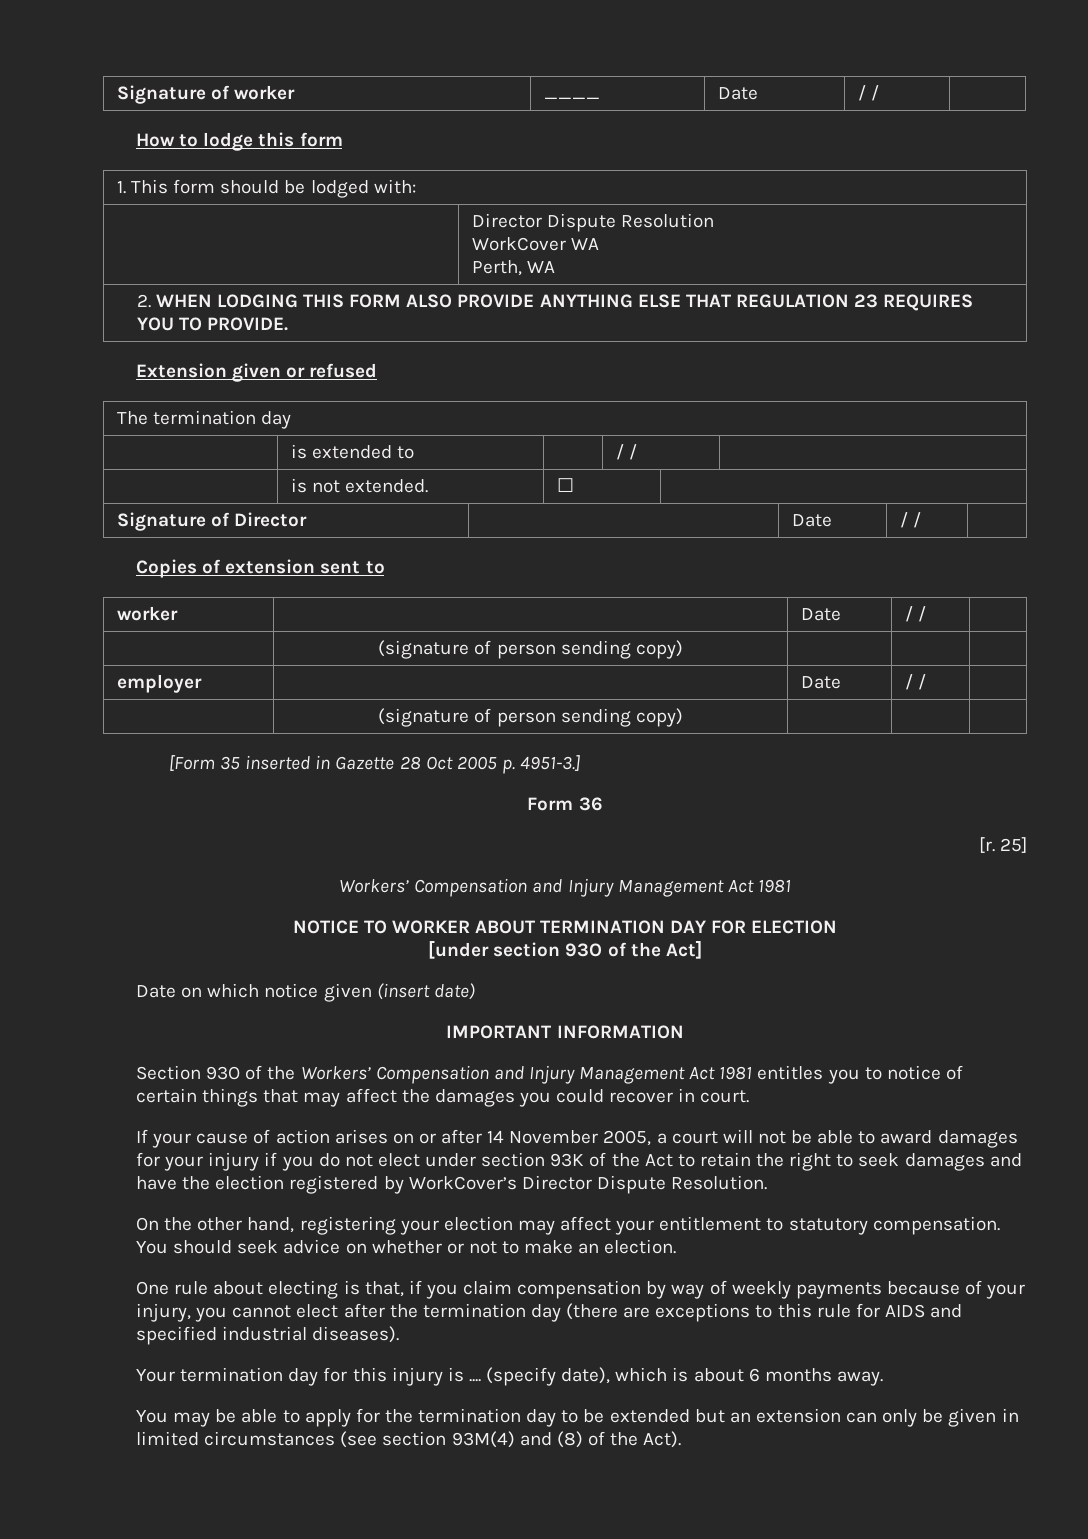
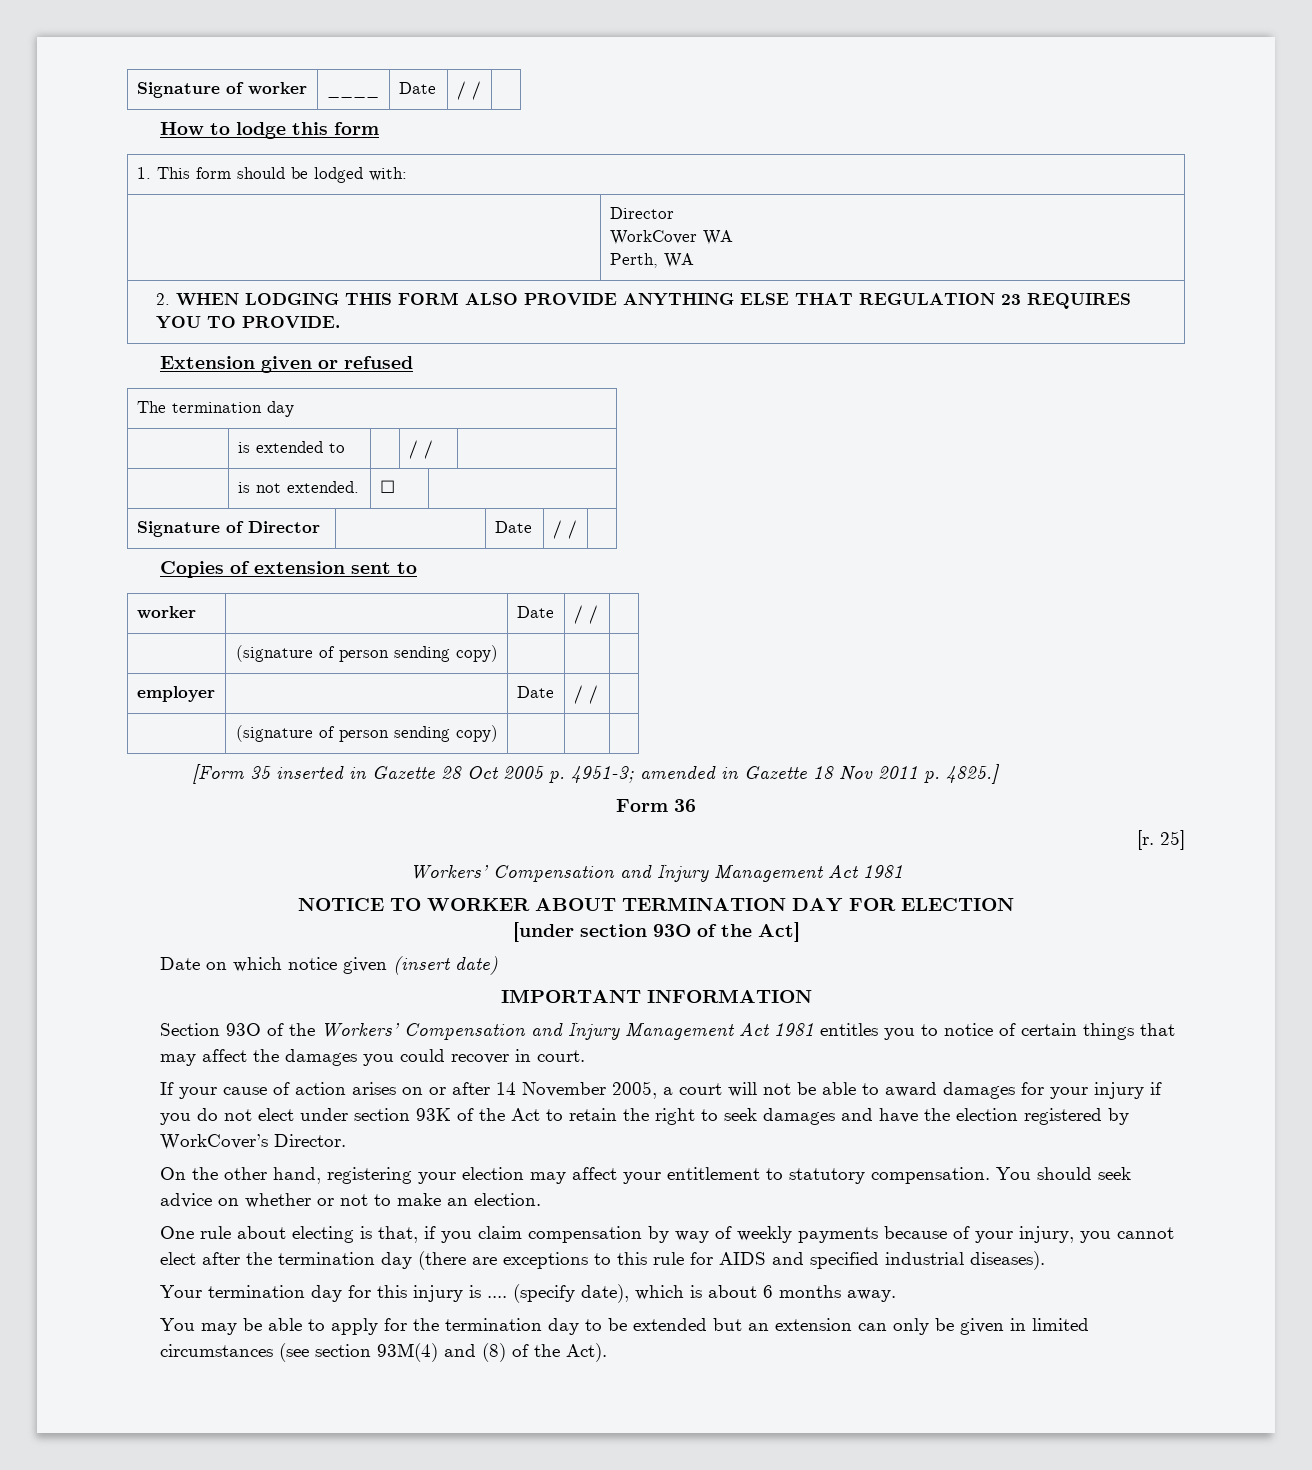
- | Director Dispute Resolution
+ | Director
- [Form 35 inserted in Gazette 28 Oct 2005 p. 4951-3.]
+ [Form 35 inserted in Gazette 28 Oct 2005 p. 4951-3; amended in Gazette 18 Nov 2011 p. 4825.]
- If your cause of action arises on or after 14 November 2005, a court will not be able to award damages for your injury if you do not elect under section 93K of the Act to retain the right to seek damages and have the election registered by WorkCover’s Director Dispute Resolution.
+ If your cause of action arises on or after 14 November 2005, a court will not be able to award damages for your injury if you do not elect under section 93K of the Act to retain the right to seek damages and have the election registered by WorkCover’s Director.

